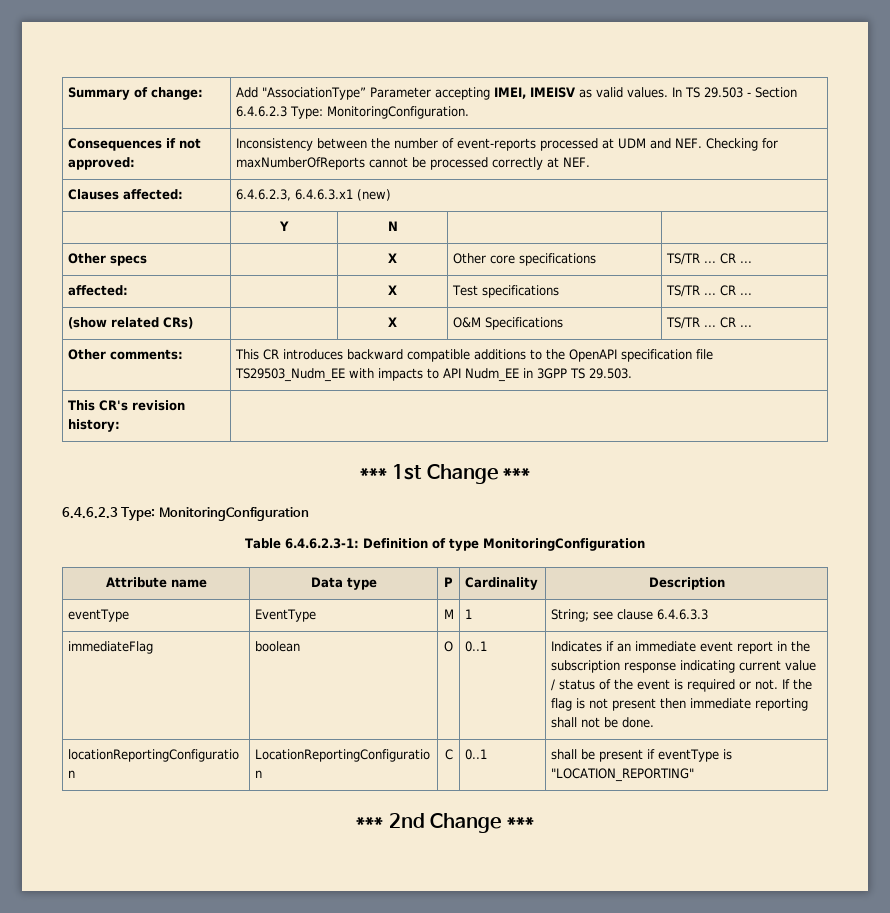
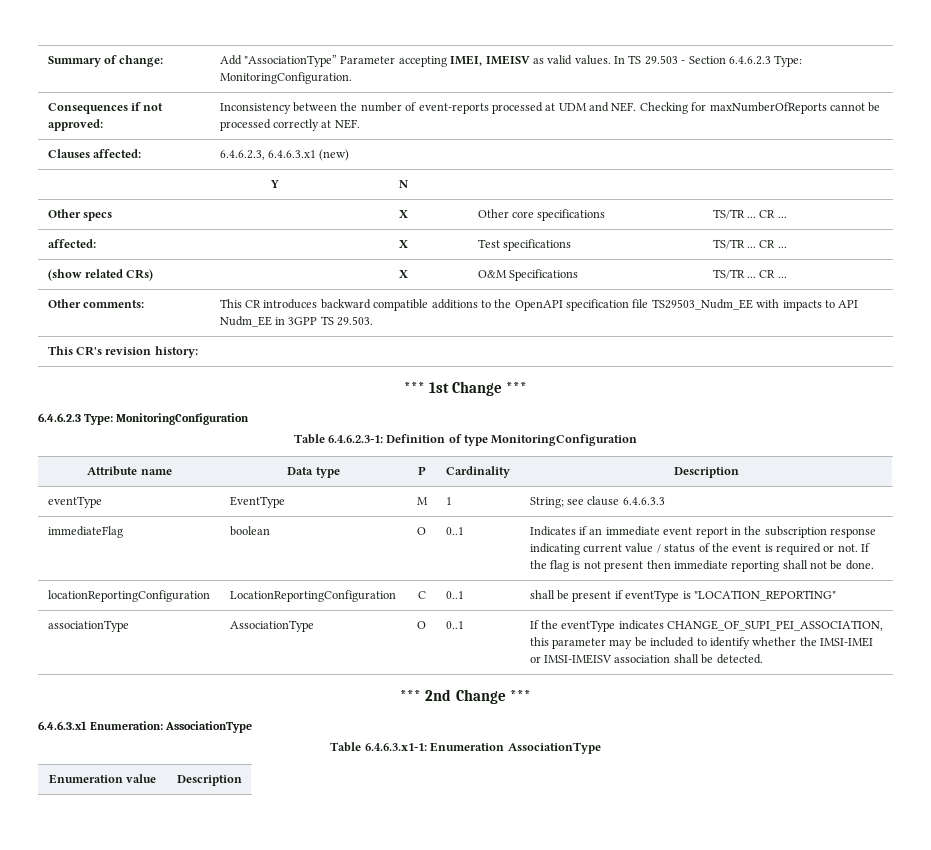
+ associationType | AssociationType | O | 0..1 | If the eventType indicates CHANGE_OF_SUPI_PEI_ASSOCIATION, this parameter may be included to identify whether the IMSI-IMEI or IMSI-IMEISV association shall be detected.
  *** 2nd Change ***
+ 6.4.6.3.x1 Enumeration: AssociationType
+ Table 6.4.6.3.x1-1: Enumeration AssociationType
+ Enumeration value | Description

